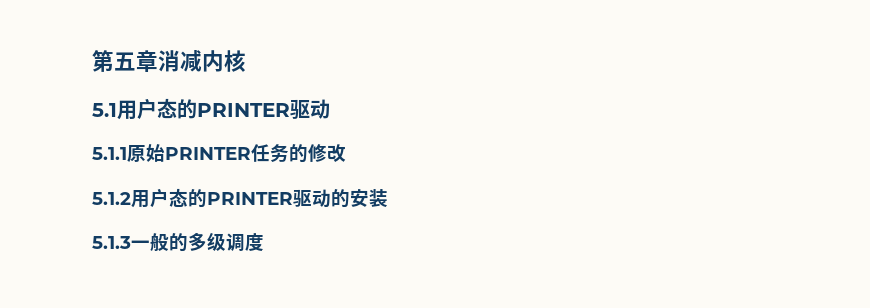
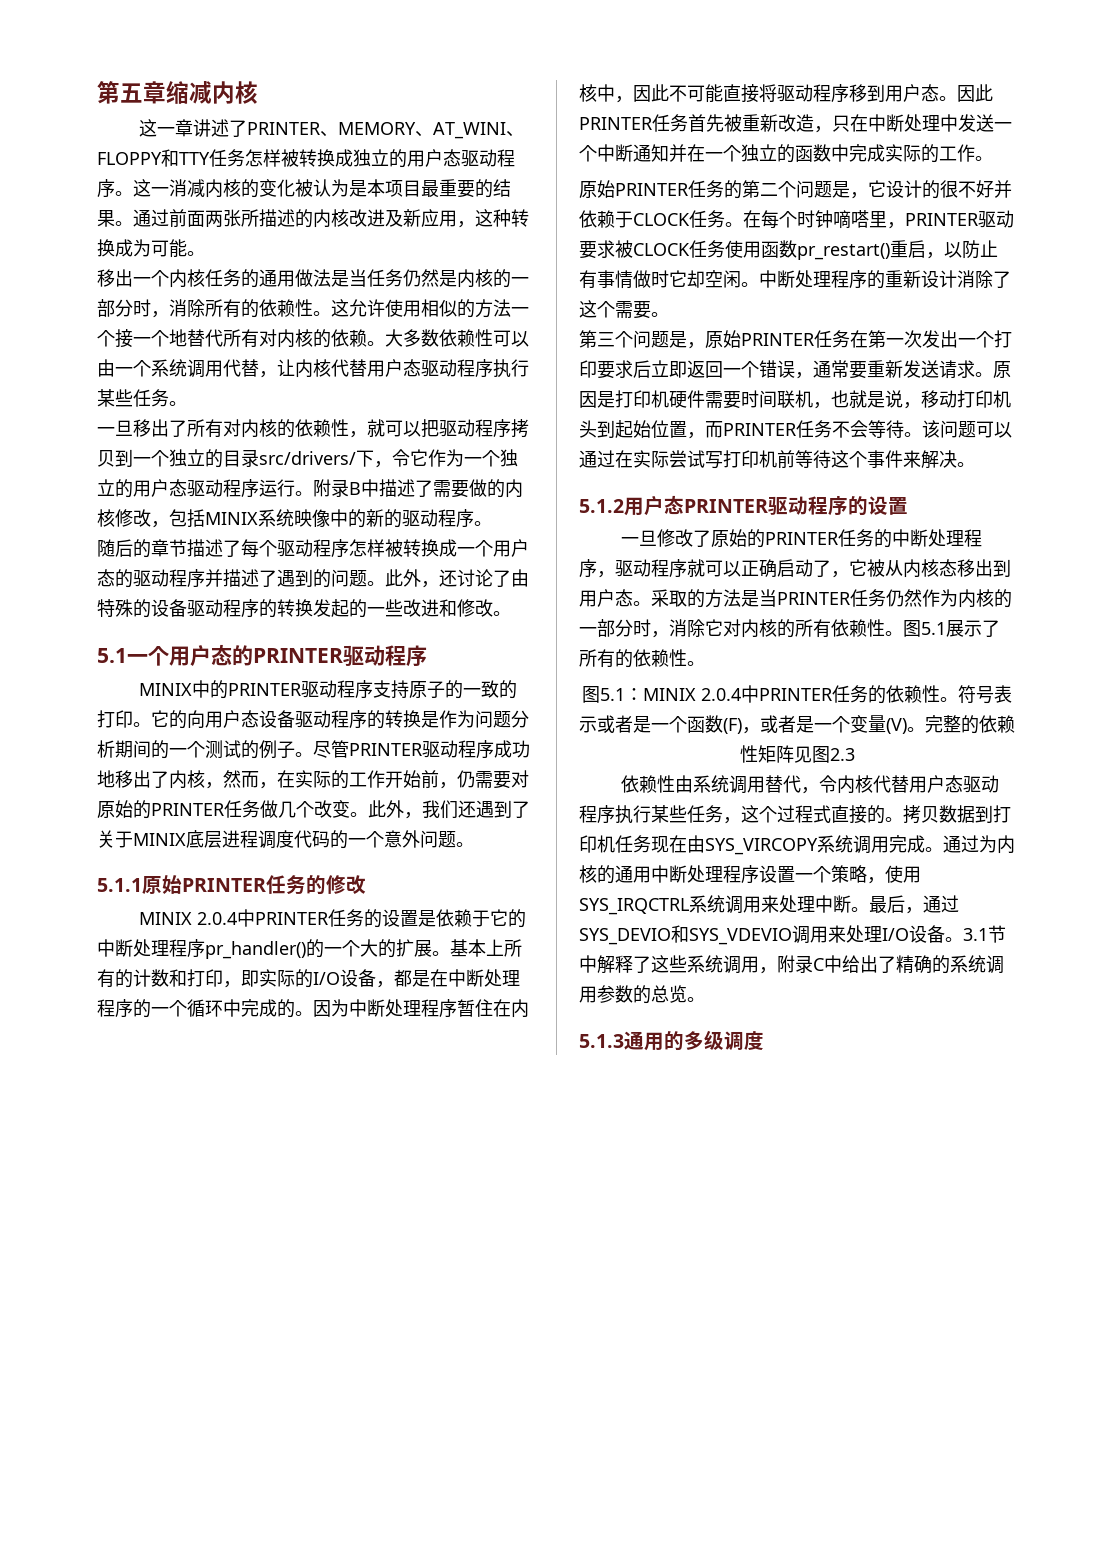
- 第五章消减内核
- 5.1用户态的PRINTER驱动
+ 第五章缩减内核
+ 这一章讲述了PRINTER、MEMORY、AT_WINI、FLOPPY和TTY任务怎样被转换成独立的用户态驱动程序。这一消减内核的变化被认为是本项目最重要的结果。通过前面两张所描述的内核改进及新应用，这种转换成为可能。
+ 移出一个内核任务的通用做法是当任务仍然是内核的一部分时，消除所有的依赖性。这允许使用相似的方法一个接一个地替代所有对内核的依赖。大多数依赖性可以由一个系统调用代替，让内核代替用户态驱动程序执行某些任务。
+ 一旦移出了所有对内核的依赖性，就可以把驱动程序拷贝到一个独立的目录src/drivers/下，令它作为一个独立的用户态驱动程序运行。附录B中描述了需要做的内核修改，包括MINIX系统映像中的新的驱动程序。
+ 随后的章节描述了每个驱动程序怎样被转换成一个用户态的驱动程序并描述了遇到的问题。此外，还讨论了由特殊的设备驱动程序的转换发起的一些改进和修改。
+ 5.1一个用户态的PRINTER驱动程序
+ MINIX中的PRINTER驱动程序支持原子的一致的打印。它的向用户态设备驱动程序的转换是作为问题分析期间的一个测试的例子。尽管PRINTER驱动程序成功地移出了内核，然而，在实际的工作开始前，仍需要对原始的PRINTER任务做几个改变。此外，我们还遇到了关于MINIX底层进程调度代码的一个意外问题。
+ MINIX 2.0.4中PRINTER任务的设置是依赖于它的中断处理程序pr_handler()的一个大的扩展。基本上所有的计数和打印，即实际的I/O设备，都是在中断处理程序的一个循环中完成的。因为中断处理程序暂住在内核中，因此不可能直接将驱动程序移到用户态。因此PRINTER任务首先被重新改造，只在中断处理中发送一个中断通知并在一个独立的函数中完成实际的工作。
+ 原始PRINTER任务的第二个问题是，它设计的很不好并依赖于CLOCK任务。在每个时钟嘀嗒里，PRINTER驱动要求被CLOCK任务使用函数pr_restart()重启，以防止有事情做时它却空闲。中断处理程序的重新设计消除了这个需要。
+ 第三个问题是，原始PRINTER任务在第一次发出一个打印要求后立即返回一个错误，通常要重新发送请求。原因是打印机硬件需要时间联机，也就是说，移动打印机头到起始位置，而PRINTER任务不会等待。该问题可以通过在实际尝试写打印机前等待这个事件来解决。
- 5.1.2用户态的PRINTER驱动的安装
+ 5.1.2用户态PRINTER驱动程序的设置
+ 一旦修改了原始的PRINTER任务的中断处理程序，驱动程序就可以正确启动了，它被从内核态移出到用户态。采取的方法是当PRINTER任务仍然作为内核的一部分时，消除它对内核的所有依赖性。图5.1展示了所有的依赖性。
+ 图5.1：MINIX 2.0.4中PRINTER任务的依赖性。符号表示或者是一个函数(F)，或者是一个变量(V)。完整的依赖性矩阵见图2.3
+ 依赖性由系统调用替代，令内核代替用户态驱动程序执行某些任务，这个过程式直接的。拷贝数据到打印机任务现在由SYS_VIRCOPY系统调用完成。通过为内核的通用中断处理程序设置一个策略，使用SYS_IRQCTRL系统调用来处理中断。最后，通过SYS_DEVIO和SYS_VDEVIO调用来处理I/O设备。3.1节中解释了这些系统调用，附录C中给出了精确的系统调用参数的总览。
- 5.1.3一般的多级调度
+ 5.1.3通用的多级调度

